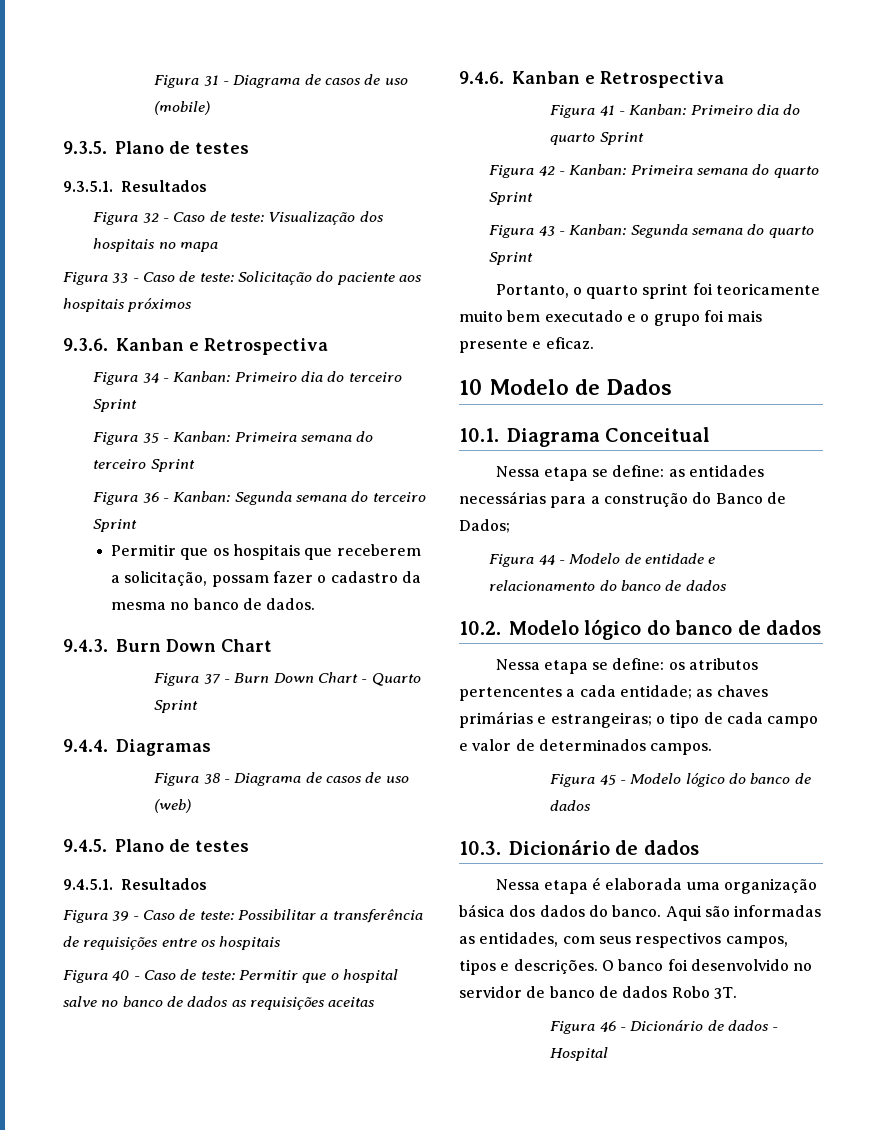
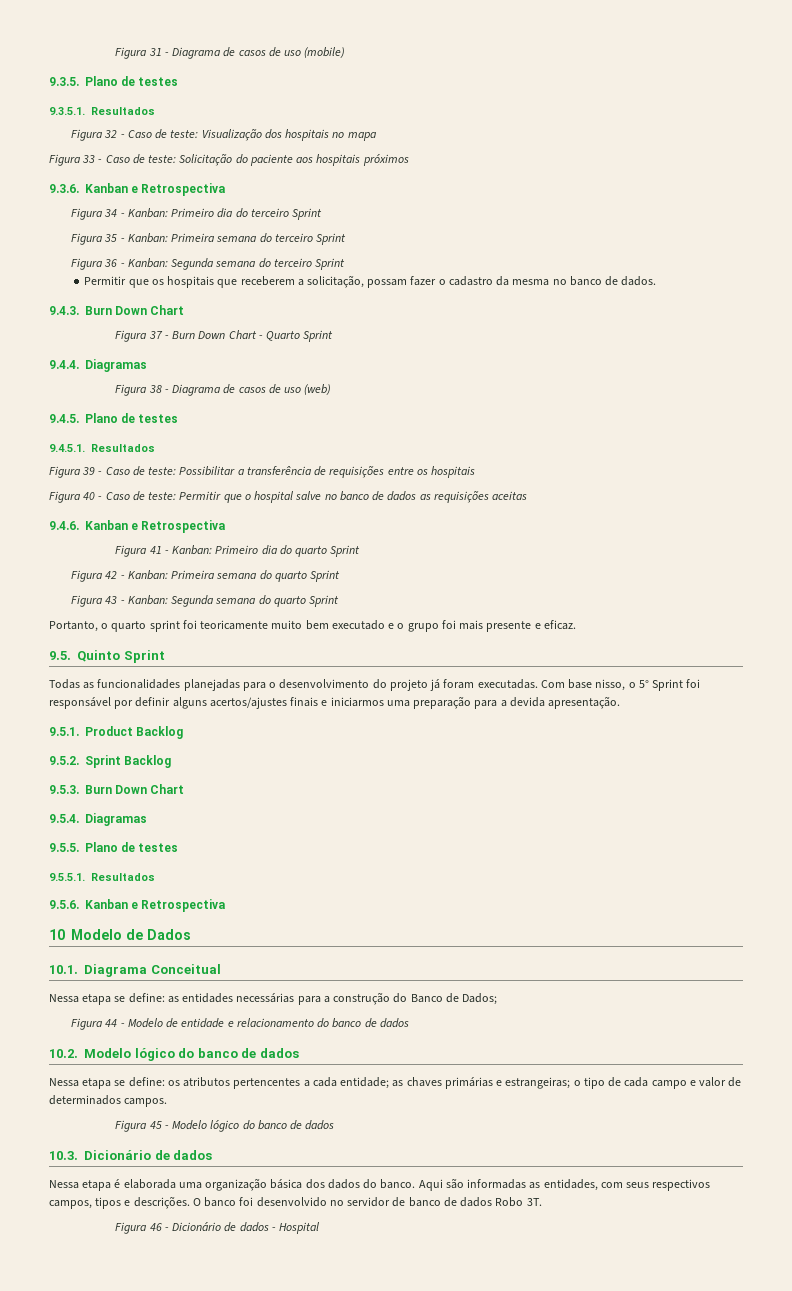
+ 9.5. Quinto Sprint
+ Todas as funcionalidades planejadas para o desenvolvimento do projeto já foram executadas. Com base nisso, o 5° Sprint foi responsável por definir alguns acertos/ajustes finais e iniciarmos uma preparação para a devida apresentação.
+ 9.5.1. Product Backlog
+ 9.5.2. Sprint Backlog
+ 9.5.3. Burn Down Chart
+ 9.5.4. Diagramas
+ 9.5.5. Plano de testes
+ 9.5.5.1. Resultados
+ 9.5.6. Kanban e Retrospectiva

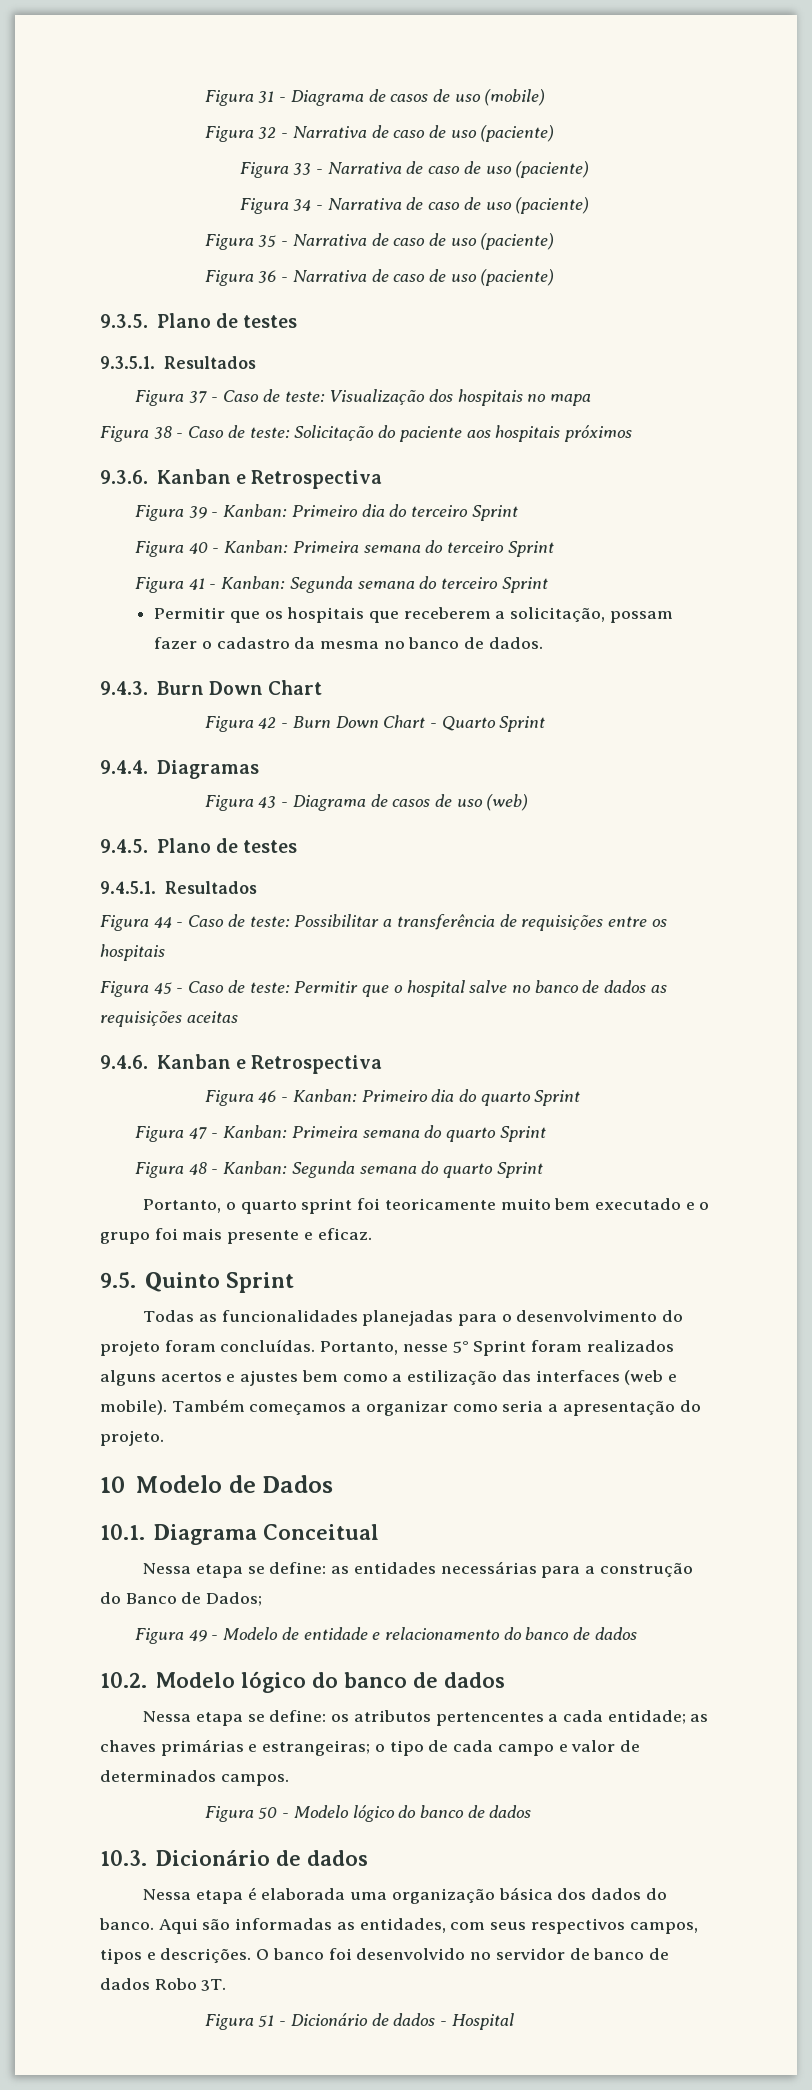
+ Figura 32 - Narrativa de caso de uso (paciente)
+ Figura 33 - Narrativa de caso de uso (paciente)
+ Figura 34 - Narrativa de caso de uso (paciente)
+ Figura 35 - Narrativa de caso de uso (paciente)
+ Figura 36 - Narrativa de caso de uso (paciente)
- Figura 32 - Caso de teste: Visualização dos hospitais no mapa
+ Figura 37 - Caso de teste: Visualização dos hospitais no mapa
- Figura 33 - Caso de teste: Solicitação do paciente aos hospitais próximos
+ Figura 38 - Caso de teste: Solicitação do paciente aos hospitais próximos
- Figura 34 - Kanban: Primeiro dia do terceiro Sprint
+ Figura 39 - Kanban: Primeiro dia do terceiro Sprint
- Figura 35 - Kanban: Primeira semana do terceiro Sprint
+ Figura 40 - Kanban: Primeira semana do terceiro Sprint
- Figura 36 - Kanban: Segunda semana do terceiro Sprint
+ Figura 41 - Kanban: Segunda semana do terceiro Sprint
- Figura 37 - Burn Down Chart - Quarto Sprint
+ Figura 42 - Burn Down Chart - Quarto Sprint
- Figura 38 - Diagrama de casos de uso (web)
+ Figura 43 - Diagrama de casos de uso (web)
- Figura 39 - Caso de teste: Possibilitar a transferência de requisições entre os hospitais
+ Figura 44 - Caso de teste: Possibilitar a transferência de requisições entre os hospitais
- Figura 40 - Caso de teste: Permitir que o hospital salve no banco de dados as requisições aceitas
+ Figura 45 - Caso de teste: Permitir que o hospital salve no banco de dados as requisições aceitas
- Figura 41 - Kanban: Primeiro dia do quarto Sprint
+ Figura 46 - Kanban: Primeiro dia do quarto Sprint
- Figura 42 - Kanban: Primeira semana do quarto Sprint
+ Figura 47 - Kanban: Primeira semana do quarto Sprint
- Figura 43 - Kanban: Segunda semana do quarto Sprint
+ Figura 48 - Kanban: Segunda semana do quarto Sprint
- Todas as funcionalidades planejadas para o desenvolvimento do projeto já foram executadas. Com base nisso, o 5° Sprint foi responsável por definir alguns acertos/ajustes finais e iniciarmos uma preparação para a devida apresentação.
- 9.5.1. Product Backlog
- 9.5.2. Sprint Backlog
- 9.5.3. Burn Down Chart
- 9.5.4. Diagramas
- 9.5.5. Plano de testes
- 9.5.5.1. Resultados
- 9.5.6. Kanban e Retrospectiva
+ Todas as funcionalidades planejadas para o desenvolvimento do projeto foram concluídas. Portanto, nesse 5° Sprint foram realizados alguns acertos e ajustes bem como a estilização das interfaces (web e mobile). Também começamos a organizar como seria a apresentação do projeto.
- Figura 44 - Modelo de entidade e relacionamento do banco de dados
+ Figura 49 - Modelo de entidade e relacionamento do banco de dados
- Figura 45 - Modelo lógico do banco de dados
+ Figura 50 - Modelo lógico do banco de dados
- Figura 46 - Dicionário de dados - Hospital
+ Figura 51 - Dicionário de dados - Hospital

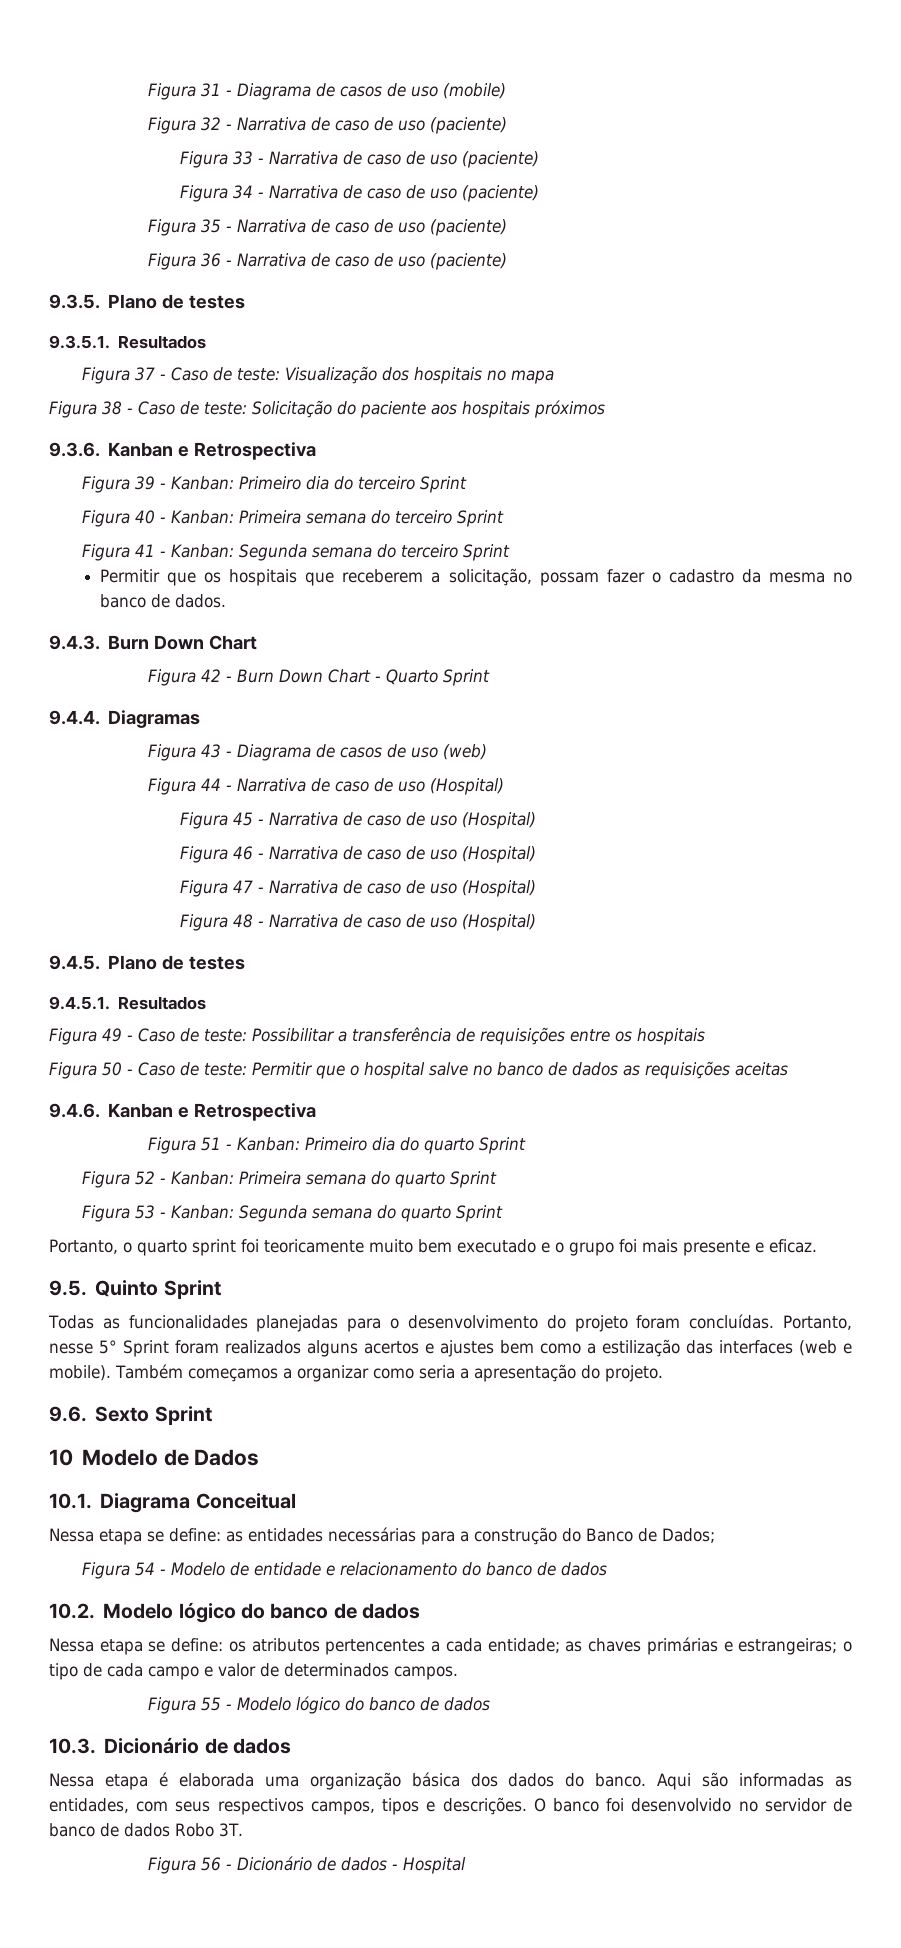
+ Figura 44 - Narrativa de caso de uso (Hospital)
+ Figura 45 - Narrativa de caso de uso (Hospital)
+ Figura 46 - Narrativa de caso de uso (Hospital)
+ Figura 47 - Narrativa de caso de uso (Hospital)
+ Figura 48 - Narrativa de caso de uso (Hospital)
- Figura 44 - Caso de teste: Possibilitar a transferência de requisições entre os hospitais
+ Figura 49 - Caso de teste: Possibilitar a transferência de requisições entre os hospitais
- Figura 45 - Caso de teste: Permitir que o hospital salve no banco de dados as requisições aceitas
+ Figura 50 - Caso de teste: Permitir que o hospital salve no banco de dados as requisições aceitas
- Figura 46 - Kanban: Primeiro dia do quarto Sprint
+ Figura 51 - Kanban: Primeiro dia do quarto Sprint
- Figura 47 - Kanban: Primeira semana do quarto Sprint
+ Figura 52 - Kanban: Primeira semana do quarto Sprint
- Figura 48 - Kanban: Segunda semana do quarto Sprint
+ Figura 53 - Kanban: Segunda semana do quarto Sprint
+ 9.6. Sexto Sprint
- Figura 49 - Modelo de entidade e relacionamento do banco de dados
+ Figura 54 - Modelo de entidade e relacionamento do banco de dados
- Figura 50 - Modelo lógico do banco de dados
+ Figura 55 - Modelo lógico do banco de dados
- Figura 51 - Dicionário de dados - Hospital
+ Figura 56 - Dicionário de dados - Hospital

